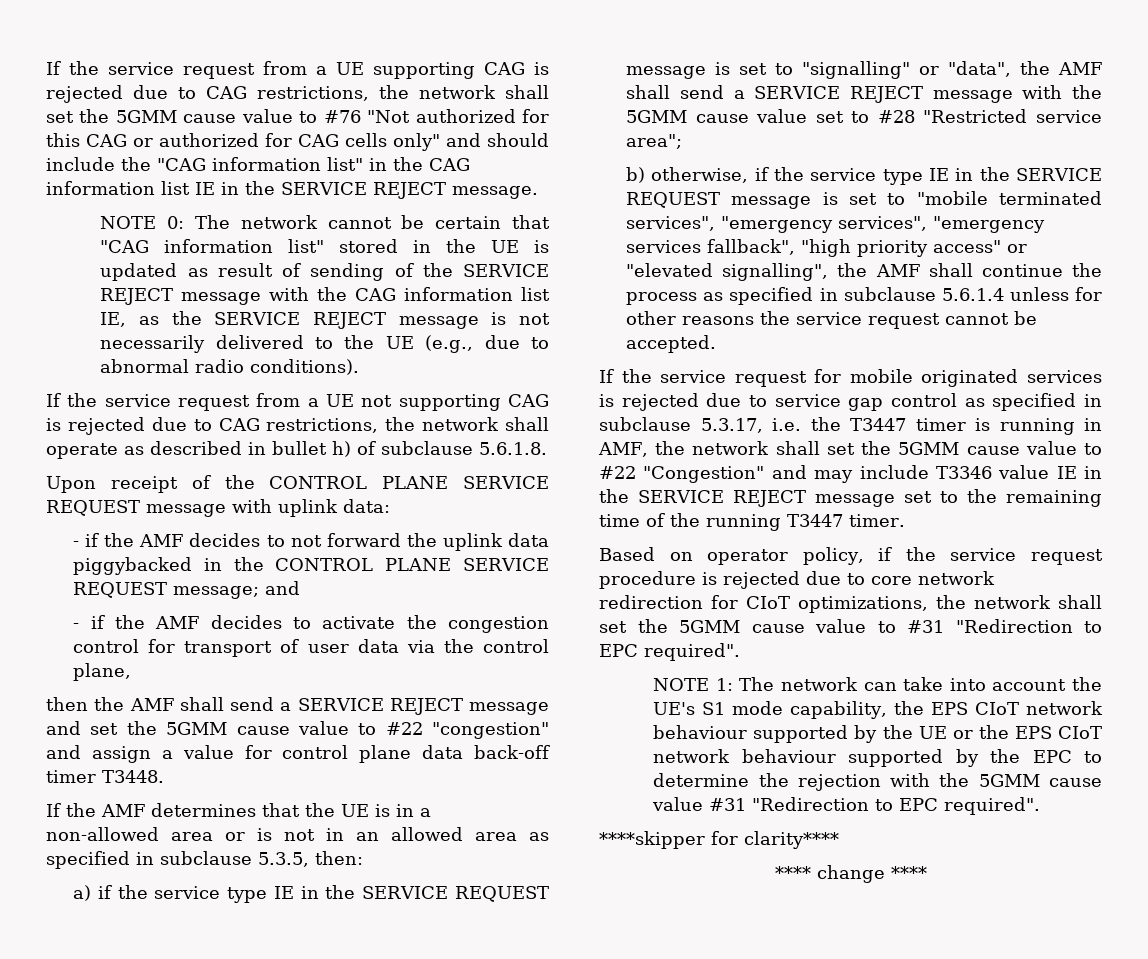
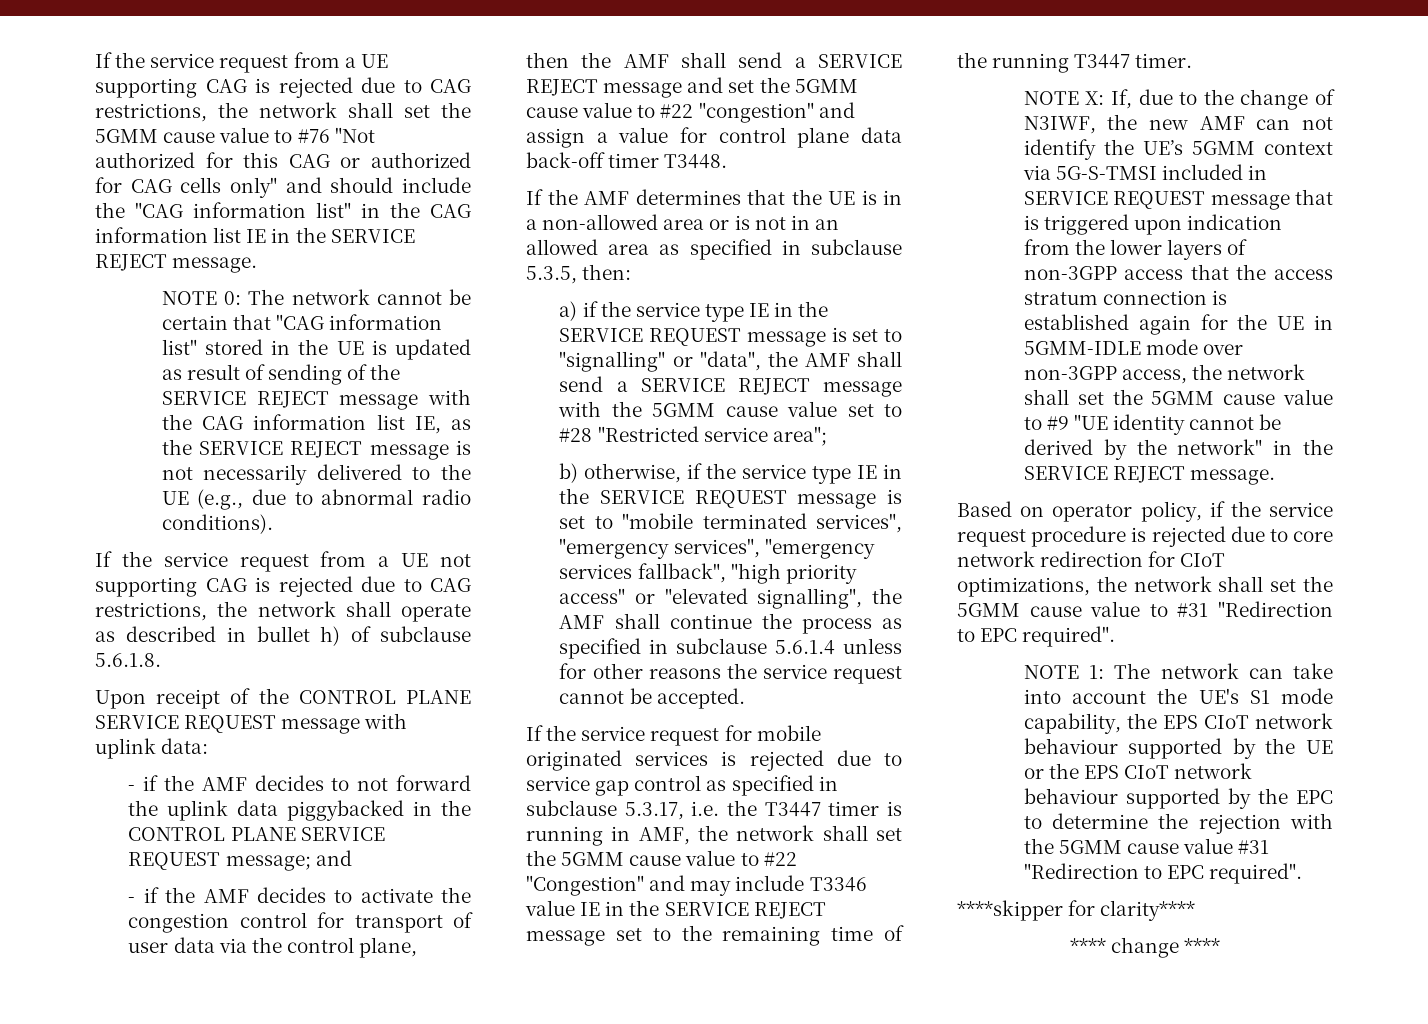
+ NOTE X: If, due to the change of N3IWF, the new AMF can not identify the UE’s 5GMM context via 5G-S-TMSI included in SERVICE REQUEST message that is triggered upon indication from the lower layers of non-3GPP access that the access stratum connection is established again for the UE in 5GMM-IDLE mode over non-3GPP access, the network shall set the 5GMM cause value to #9 "UE identity cannot be derived by the network" in the SERVICE REJECT message.

